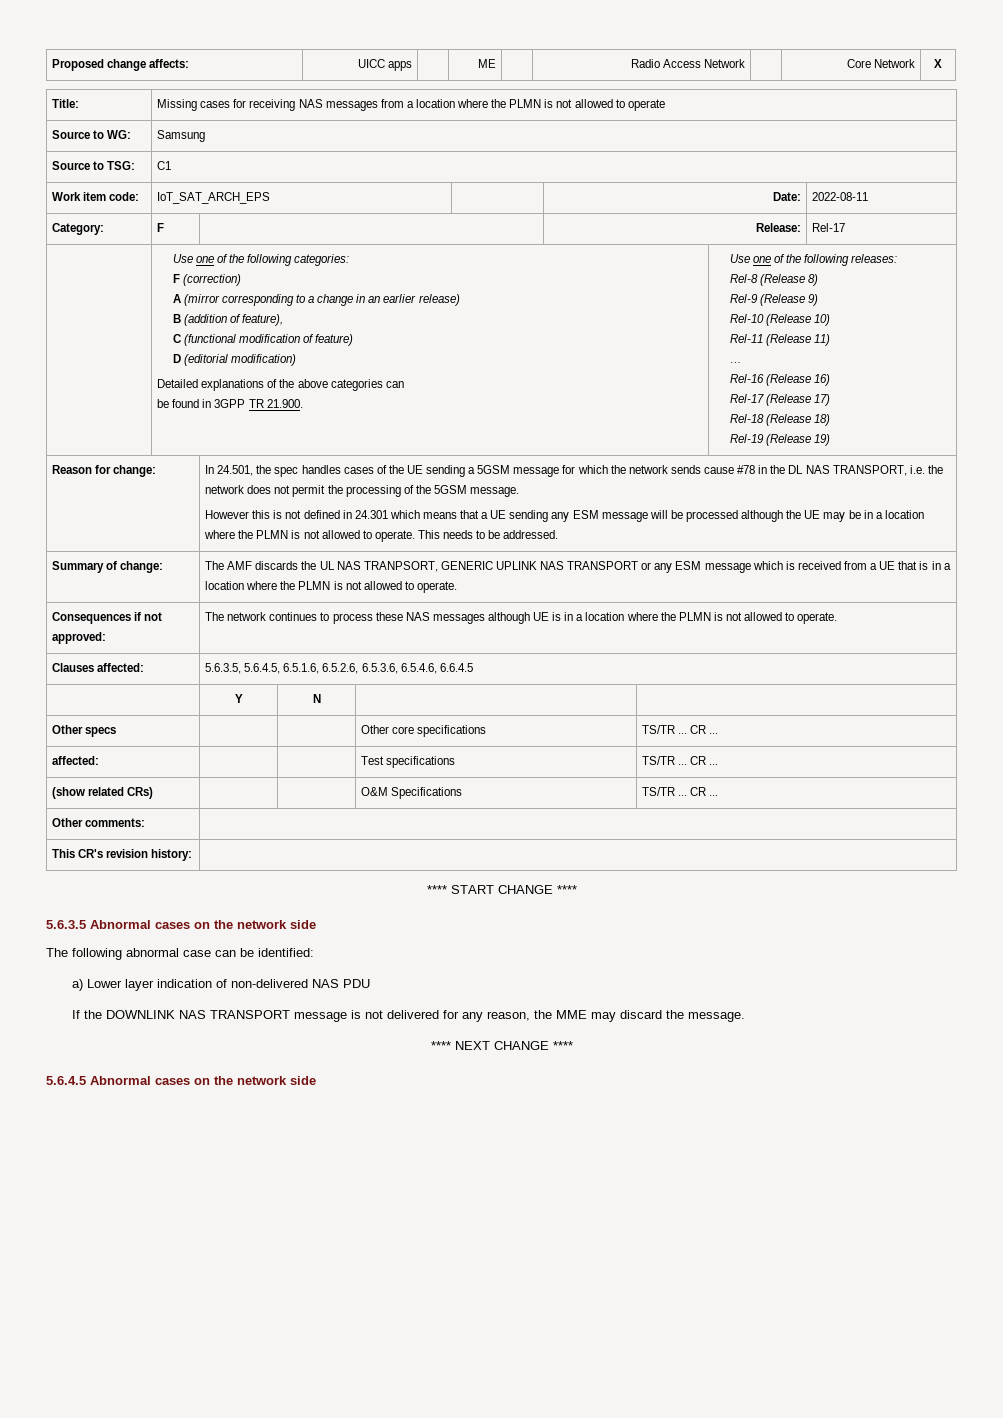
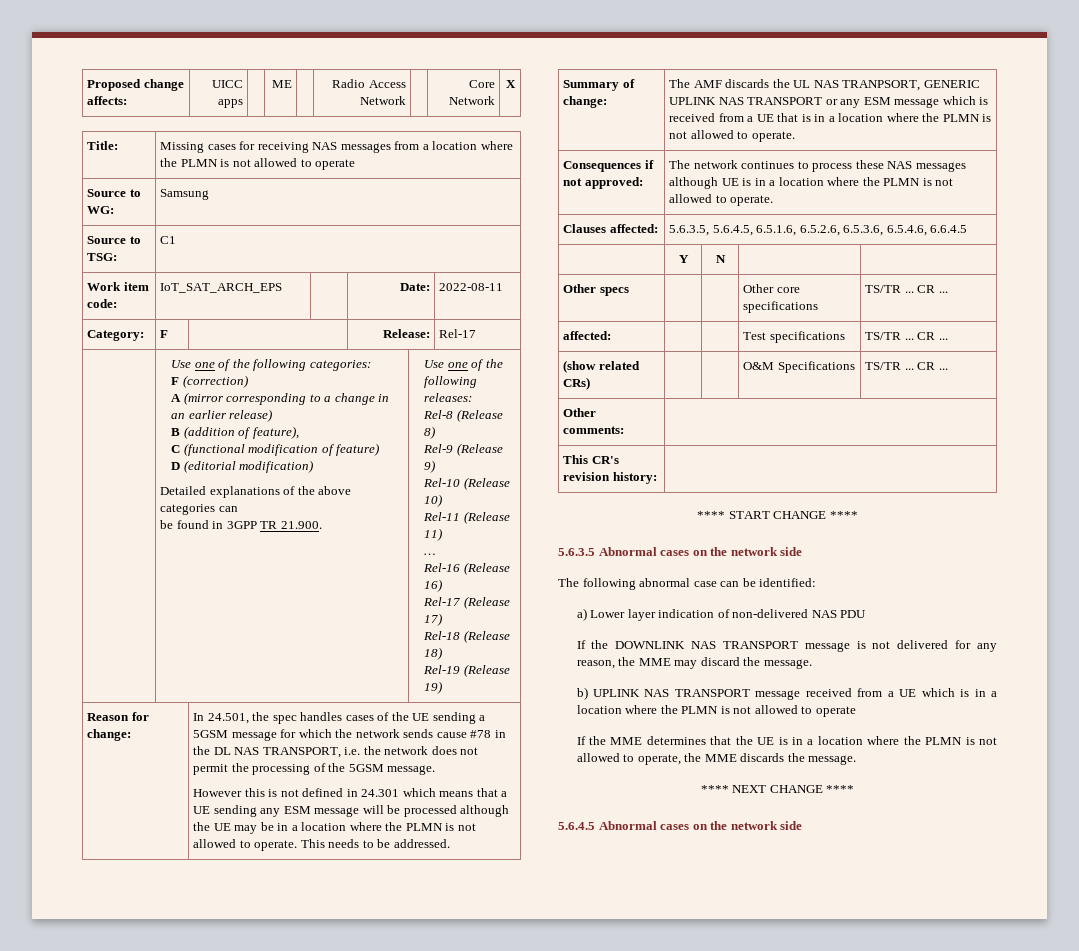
+ b) UPLINK NAS TRANSPORT message received from a UE which is in a location where the PLMN is not allowed to operate
+ If the MME determines that the UE is in a location where the PLMN is not allowed to operate, the MME discards the message.

